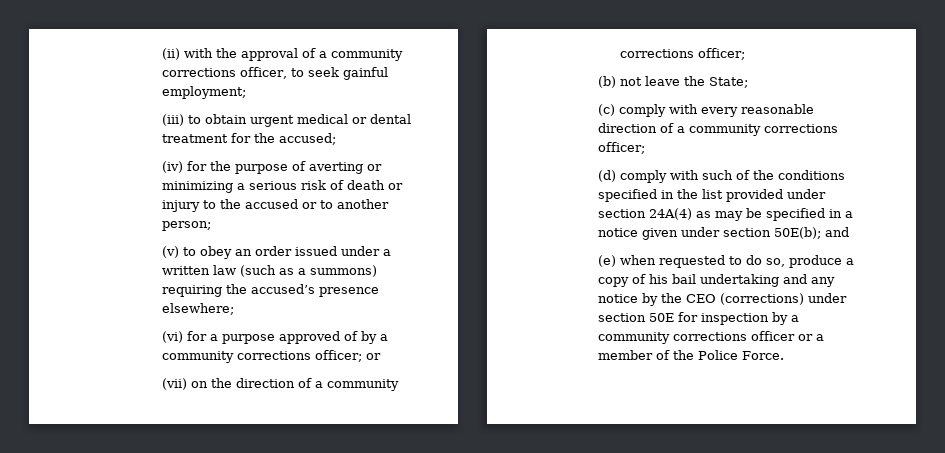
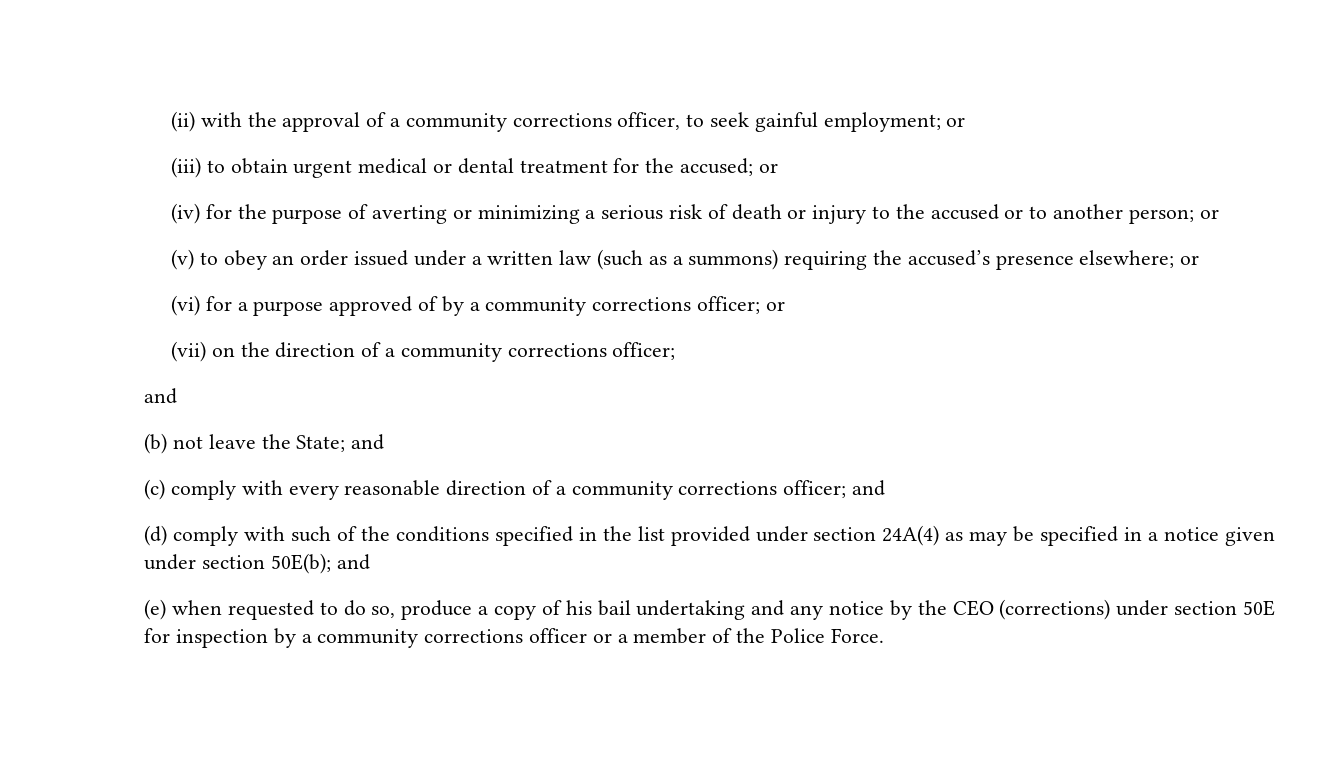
- (ii) with the approval of a community corrections officer, to seek gainful employment;
+ (ii) with the approval of a community corrections officer, to seek gainful employment; or
- (iii) to obtain urgent medical or dental treatment for the accused;
+ (iii) to obtain urgent medical or dental treatment for the accused; or
- (iv) for the purpose of averting or minimizing a serious risk of death or injury to the accused or to another person;
+ (iv) for the purpose of averting or minimizing a serious risk of death or injury to the accused or to another person; or
- (v) to obey an order issued under a written law (such as a summons) requiring the accused’s presence elsewhere;
+ (v) to obey an order issued under a written law (such as a summons) requiring the accused’s presence elsewhere; or
  (vii) on the direction of a community corrections officer;
+ and
- (b) not leave the State;
+ (b) not leave the State; and
- (c) comply with every reasonable direction of a community corrections officer;
+ (c) comply with every reasonable direction of a community corrections officer; and

